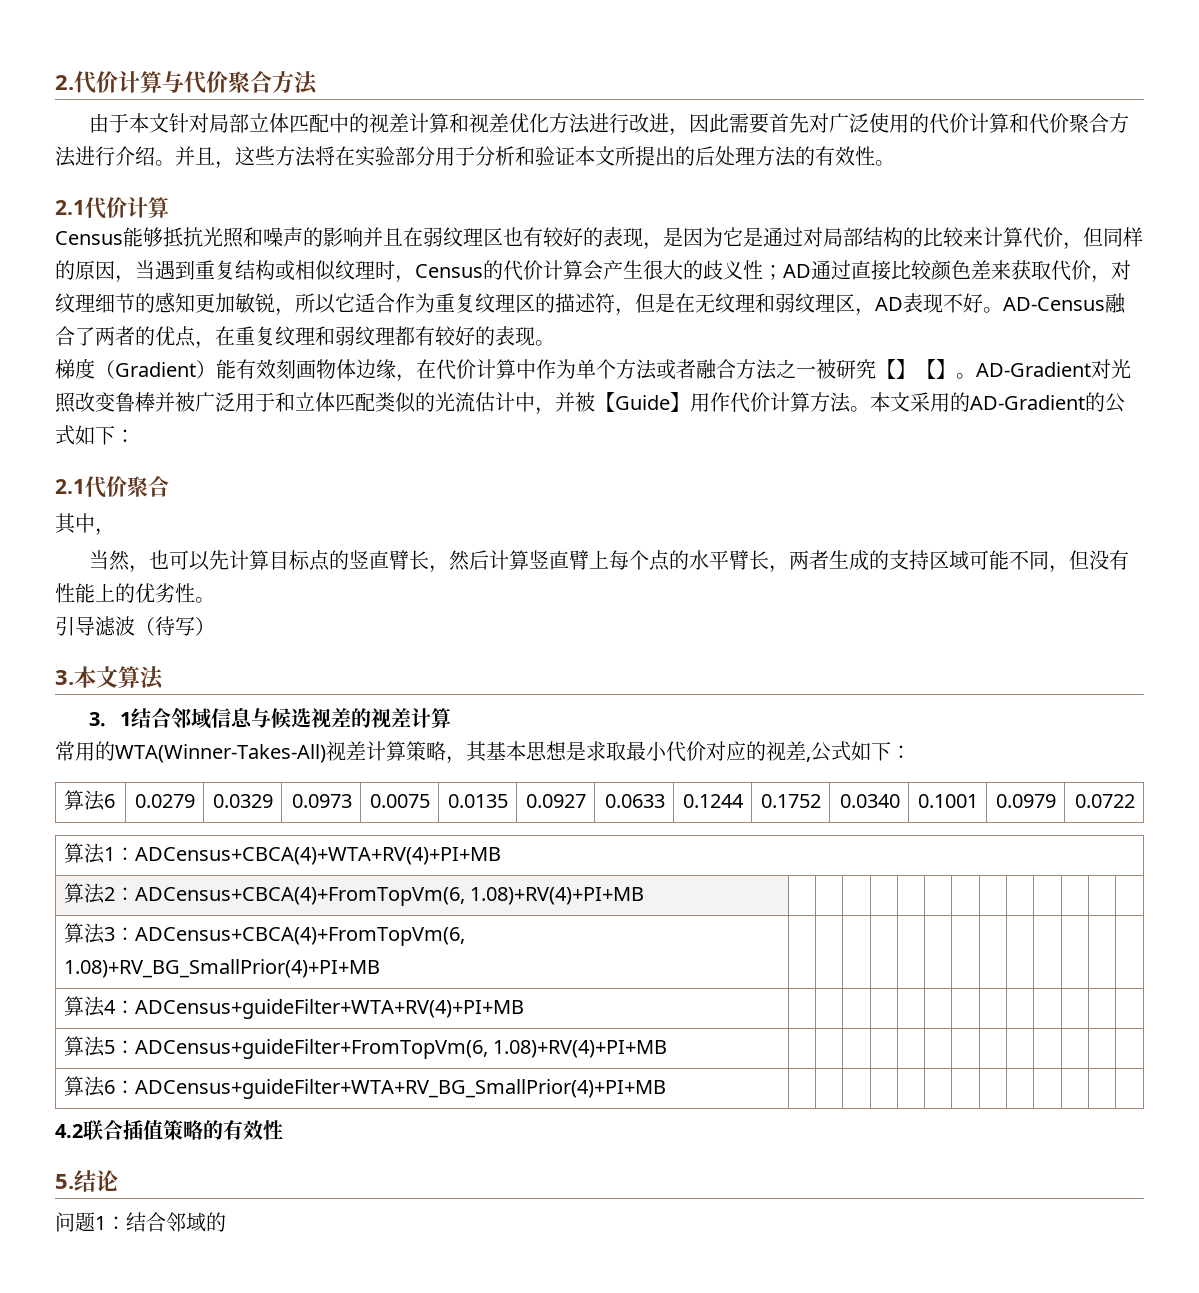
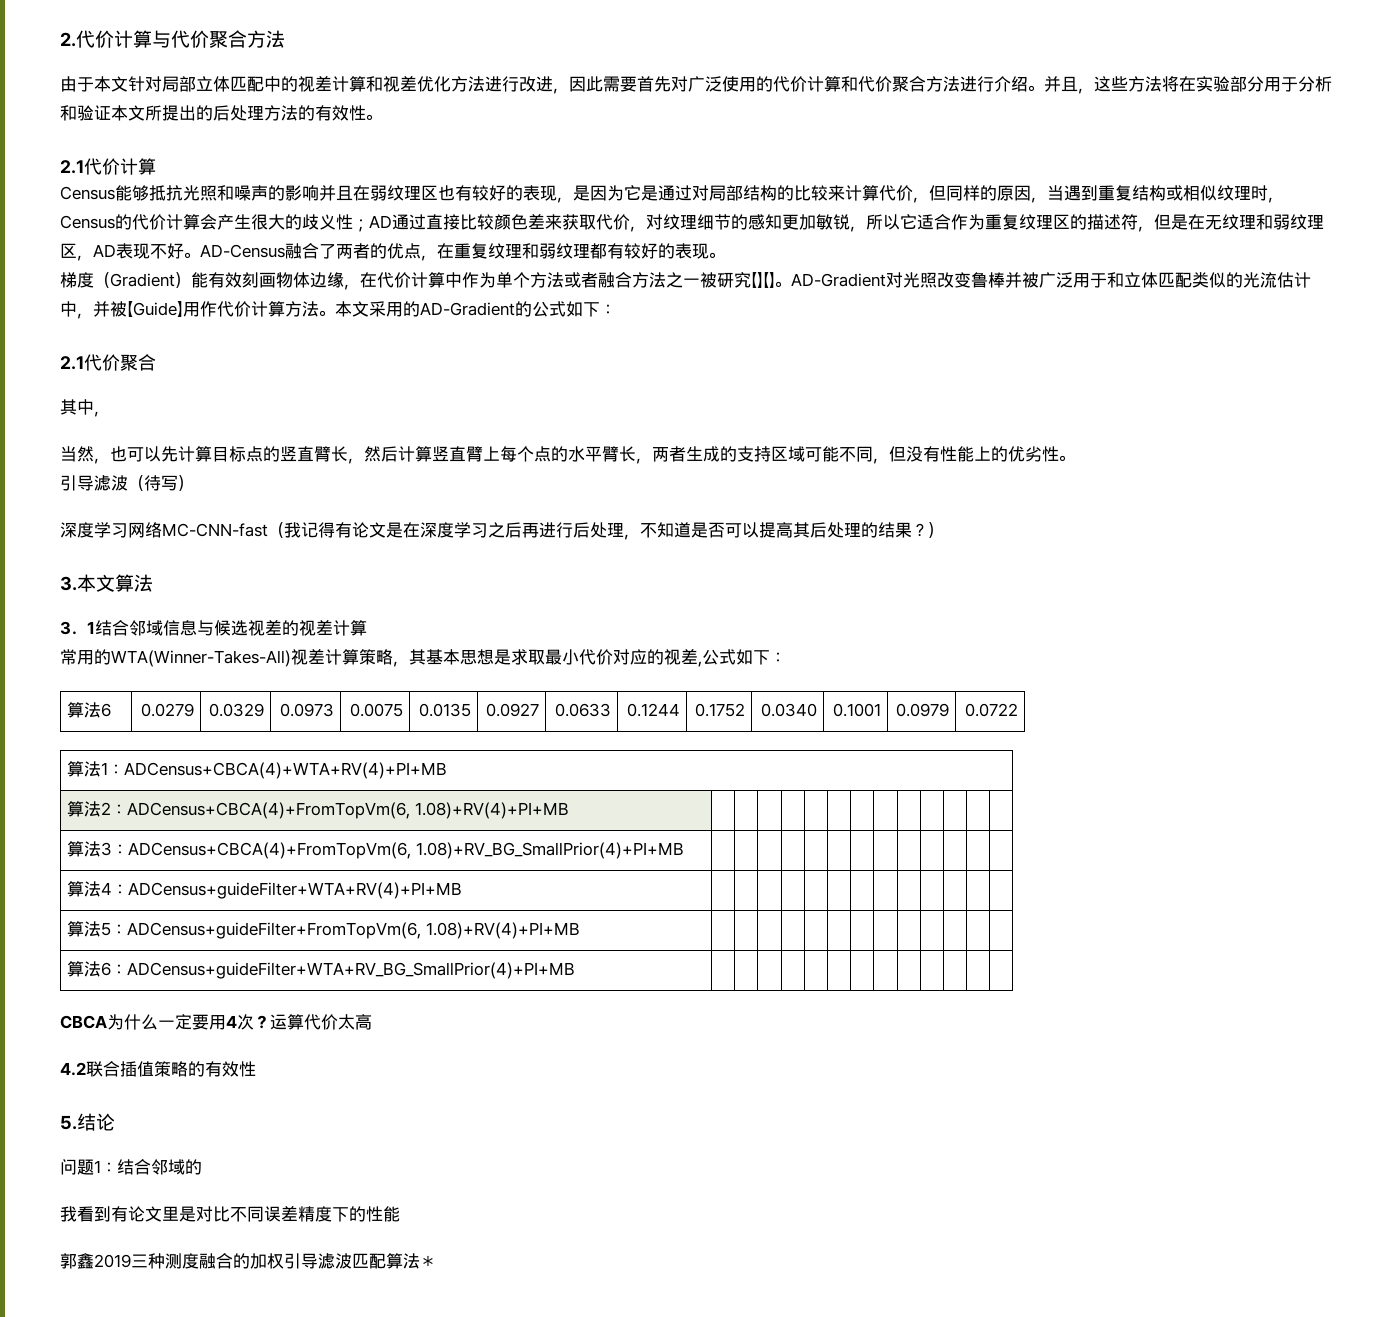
+ 深度学习网络MC-CNN-fast（我记得有论文是在深度学习之后再进行后处理，不知道是否可以提高其后处理的结果？）
+ CBCA为什么一定要用4次？运算代价太高
+ 我看到有论文里是对比不同误差精度下的性能
+ 郭鑫2019三种测度融合的加权引导滤波匹配算法＊

